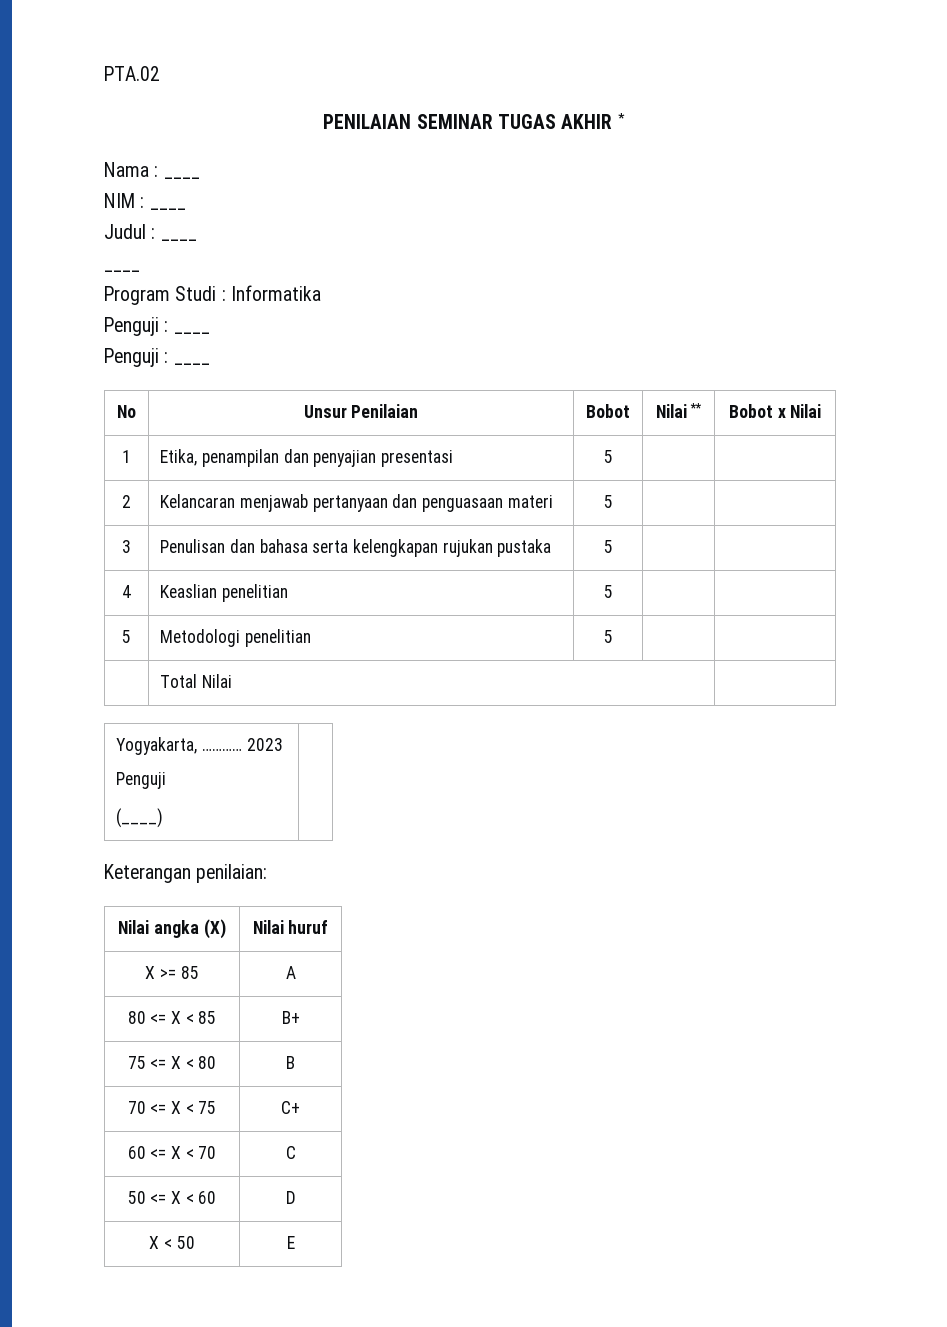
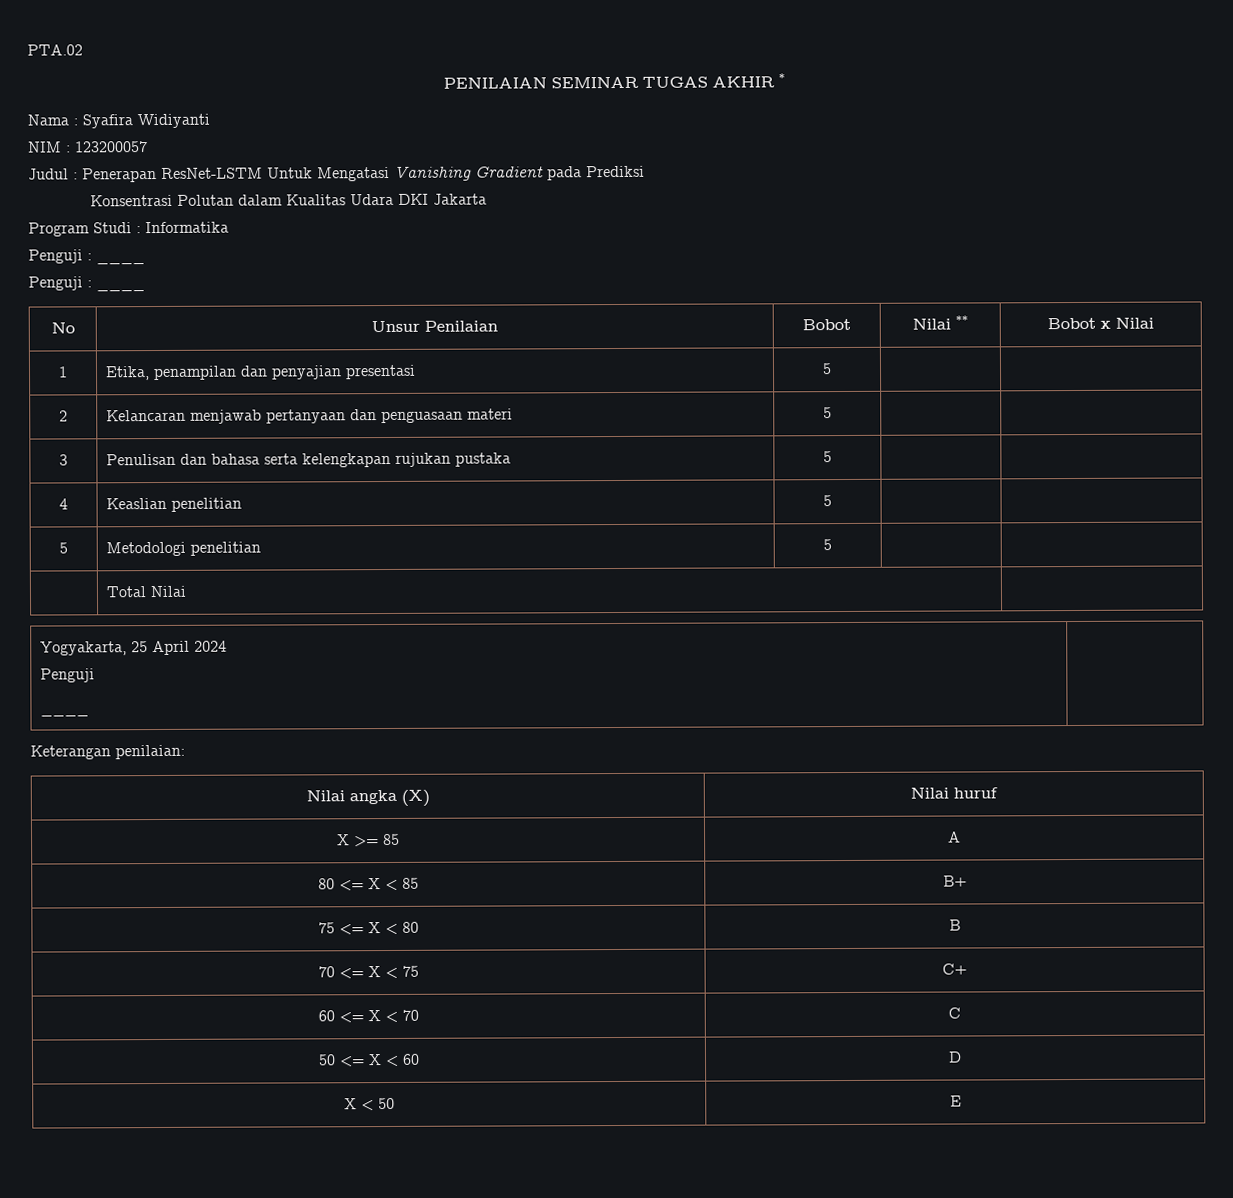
- Nama : ____
+ Nama : Syafira Widiyanti
- NIM : ____
+ NIM : 123200057
- Judul : ____
- ____
+ Judul : Penerapan ResNet-LSTM Untuk Mengatasi Vanishing Gradient pada Prediksi
+ Konsentrasi Polutan dalam Kualitas Udara DKI Jakarta
- Yogyakarta, ………… 2023
+ Yogyakarta, 25 April 2024
  Penguji
- (____) |
+ ____ |

